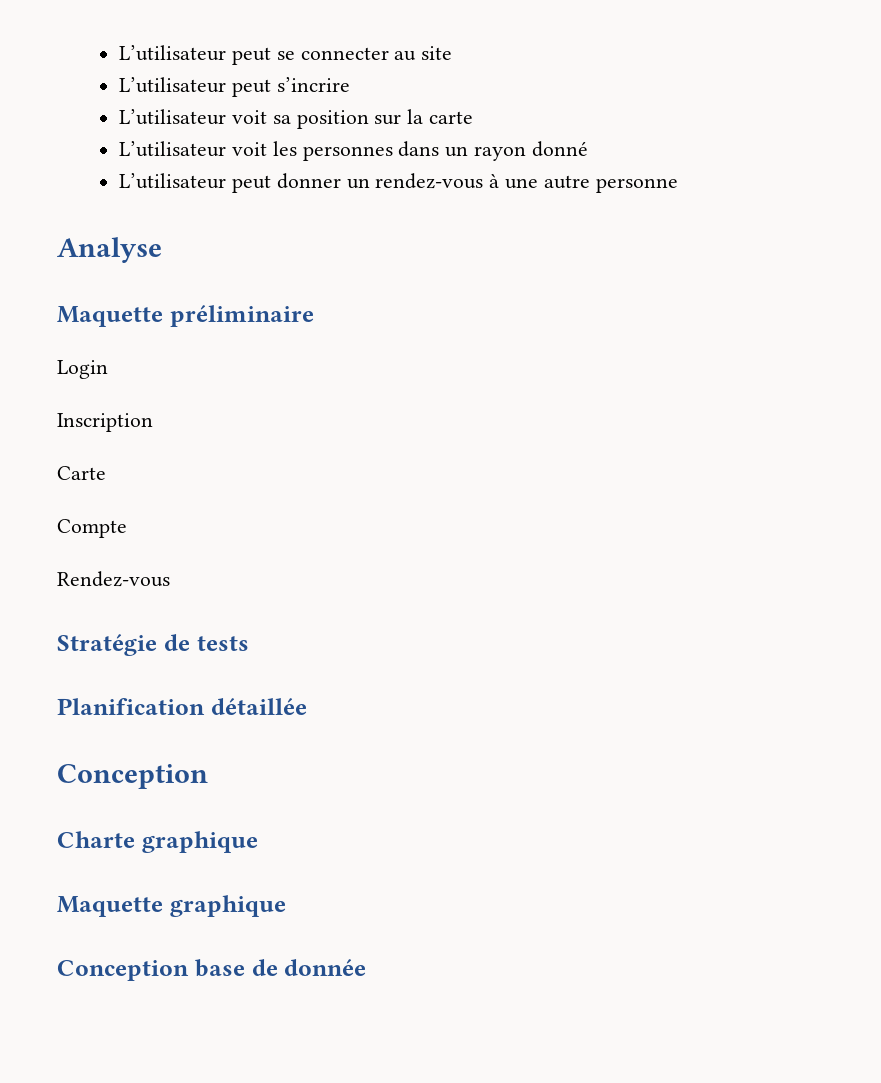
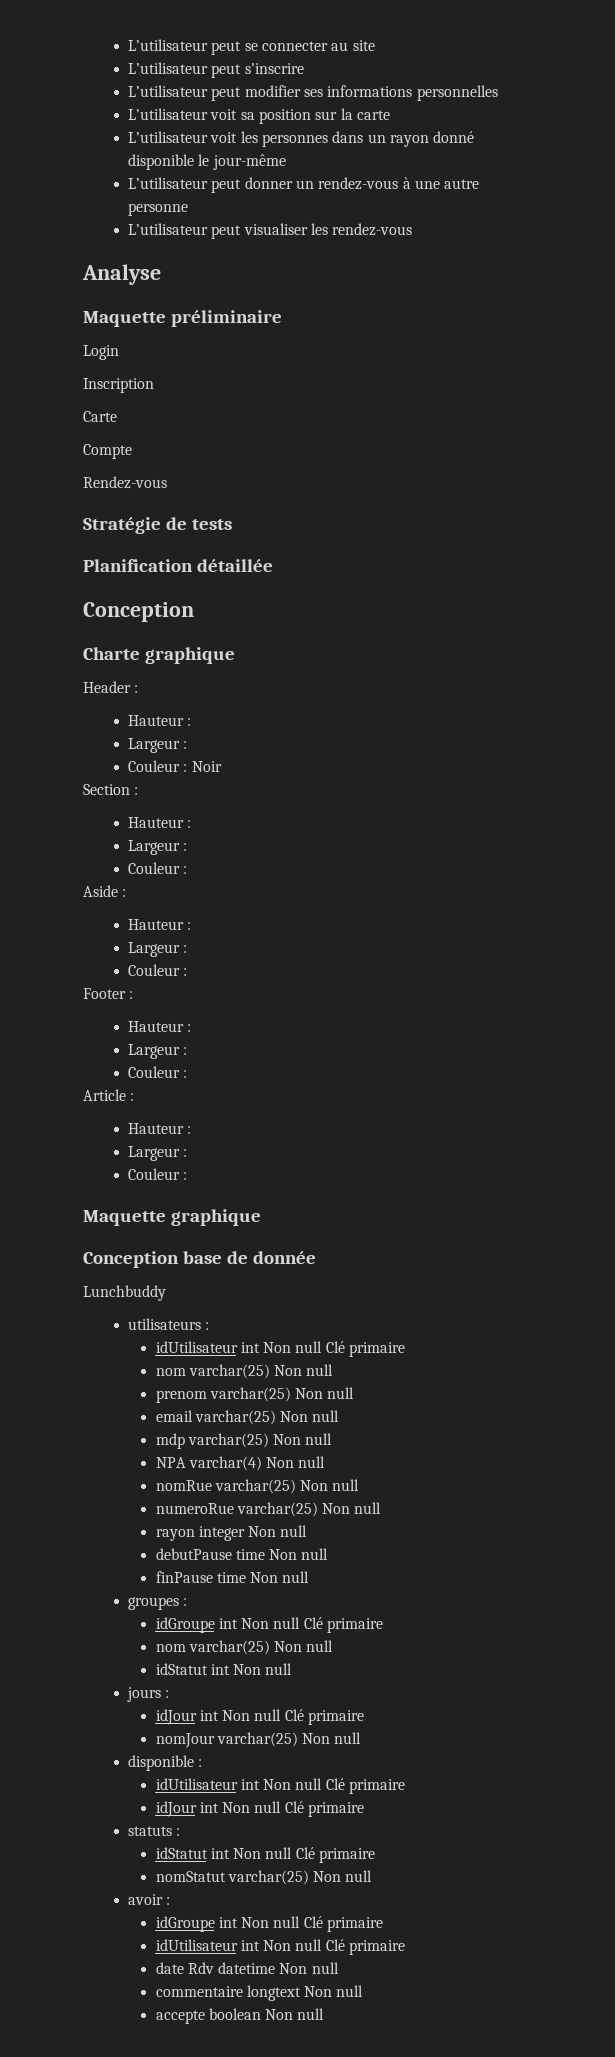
- L’utilisateur peut s’incrire
+ L’utilisateur peut s’inscrire
+ L’utilisateur peut modifier ses informations personnelles
- L’utilisateur voit les personnes dans un rayon donné
+ L’utilisateur voit les personnes dans un rayon donné disponible le jour-même
+ L’utilisateur peut visualiser les rendez-vous
+ Header :
+ Hauteur :
+ Largeur :
+ Couleur : Noir
+ Section :
+ Hauteur :
+ Largeur :
+ Couleur :
+ Aside :
+ Hauteur :
+ Largeur :
+ Couleur :
+ Footer :
+ Hauteur :
+ Largeur :
+ Couleur :
+ Article :
+ Hauteur :
+ Largeur :
+ Couleur :
+ Lunchbuddy
+ utilisateurs :
+ idUtilisateur int Non null Clé primaire
+ nom varchar(25) Non null
+ prenom varchar(25) Non null
+ email varchar(25) Non null
+ mdp varchar(25) Non null
+ NPA varchar(4) Non null
+ nomRue varchar(25) Non null
+ numeroRue varchar(25) Non null
+ rayon integer Non null
+ debutPause time Non null
+ finPause time Non null
+ groupes :
+ idGroupe int Non null Clé primaire
+ nom varchar(25) Non null
+ idStatut int Non null
+ jours :
+ idJour int Non null Clé primaire
+ nomJour varchar(25) Non null
+ disponible :
+ idUtilisateur int Non null Clé primaire
+ idJour int Non null Clé primaire
+ statuts :
+ idStatut int Non null Clé primaire
+ nomStatut varchar(25) Non null
+ avoir :
+ idGroupe int Non null Clé primaire
+ idUtilisateur int Non null Clé primaire
+ date Rdv datetime Non null
+ commentaire longtext Non null
+ accepte boolean Non null

